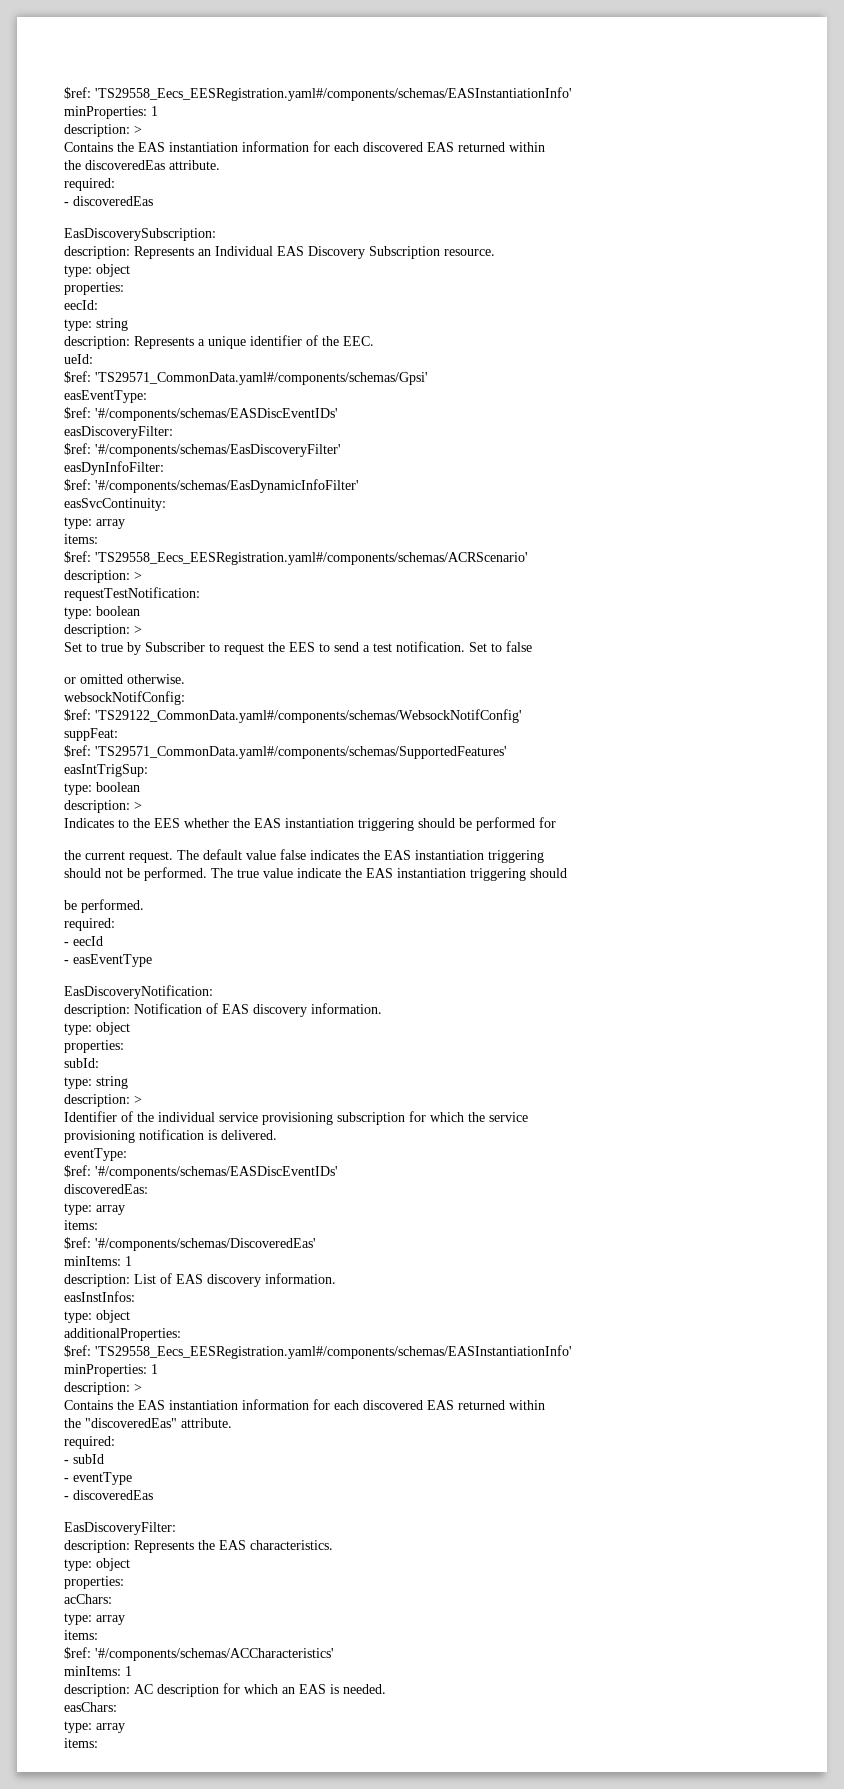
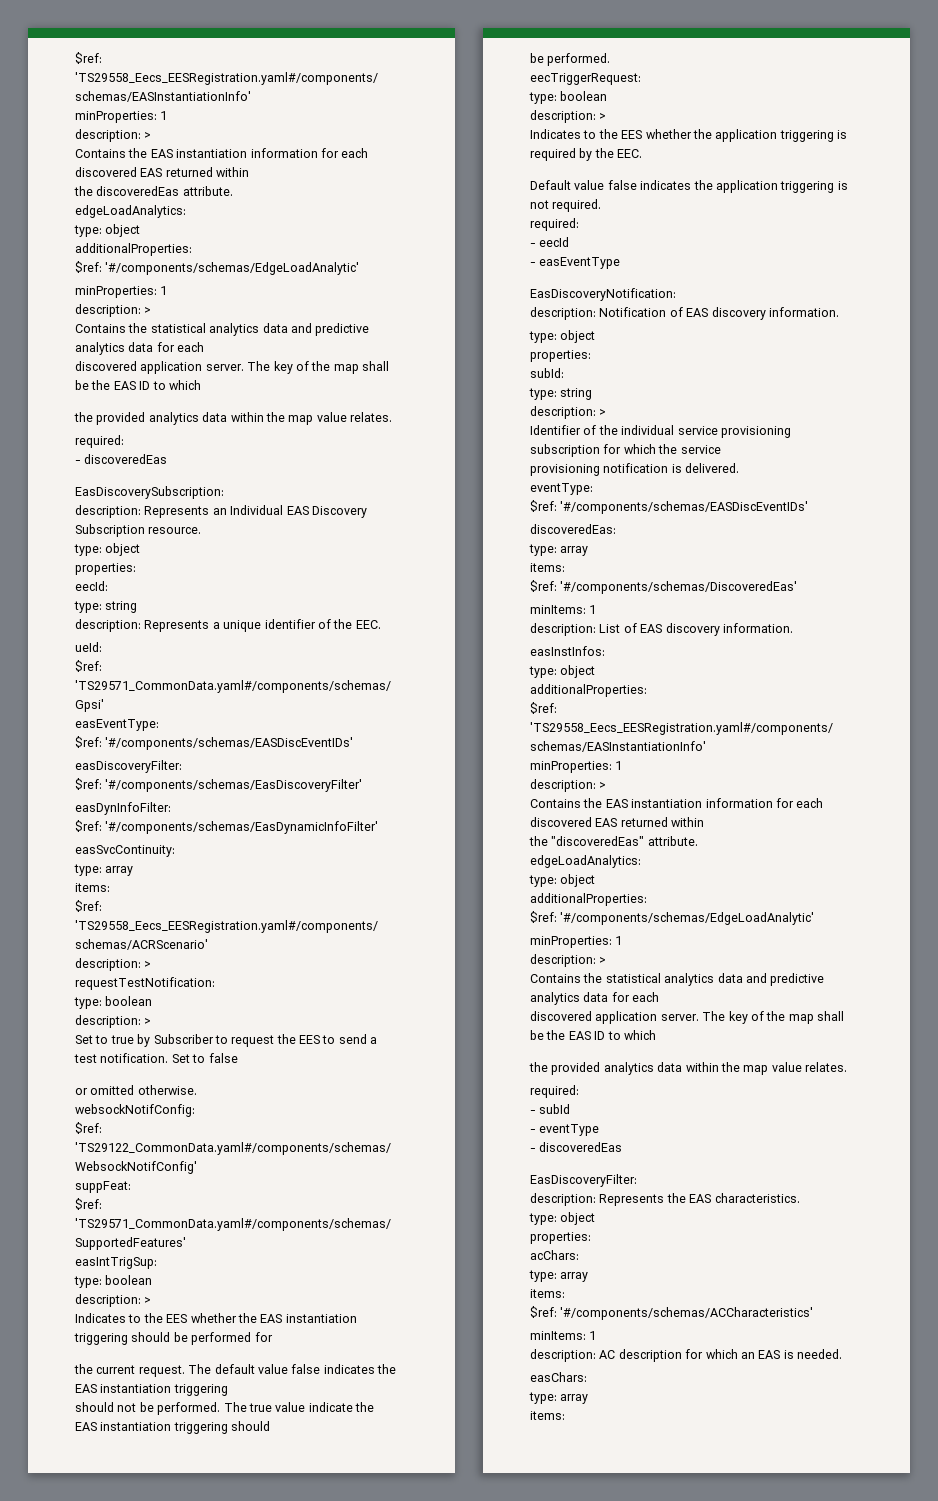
  the discoveredEas attribute.
+ edgeLoadAnalytics:
+ type: object
+ additionalProperties:
+ $ref: '#/components/schemas/EdgeLoadAnalytic'
+ minProperties: 1
+ description: >
+ Contains the statistical analytics data and predictive analytics data for each
+ discovered application server. The key of the map shall be the EAS ID to which
+ the provided analytics data within the map value relates.
+ eecTriggerRequest:
+ type: boolean
+ description: >
+ Indicates to the EES whether the application triggering is required by the EEC.
+ Default value false indicates the application triggering is not required.
  the "discoveredEas" attribute.
+ edgeLoadAnalytics:
+ type: object
+ additionalProperties:
+ $ref: '#/components/schemas/EdgeLoadAnalytic'
+ minProperties: 1
+ description: >
+ Contains the statistical analytics data and predictive analytics data for each
+ discovered application server. The key of the map shall be the EAS ID to which
+ the provided analytics data within the map value relates.

